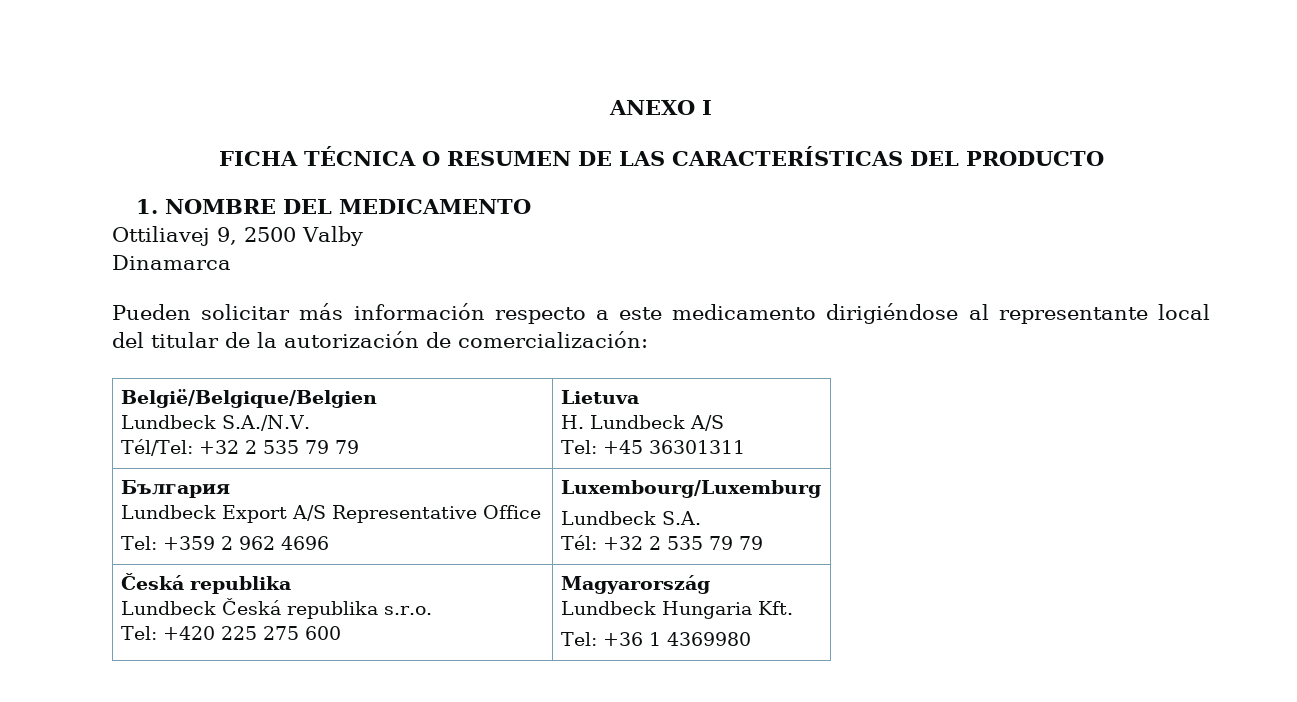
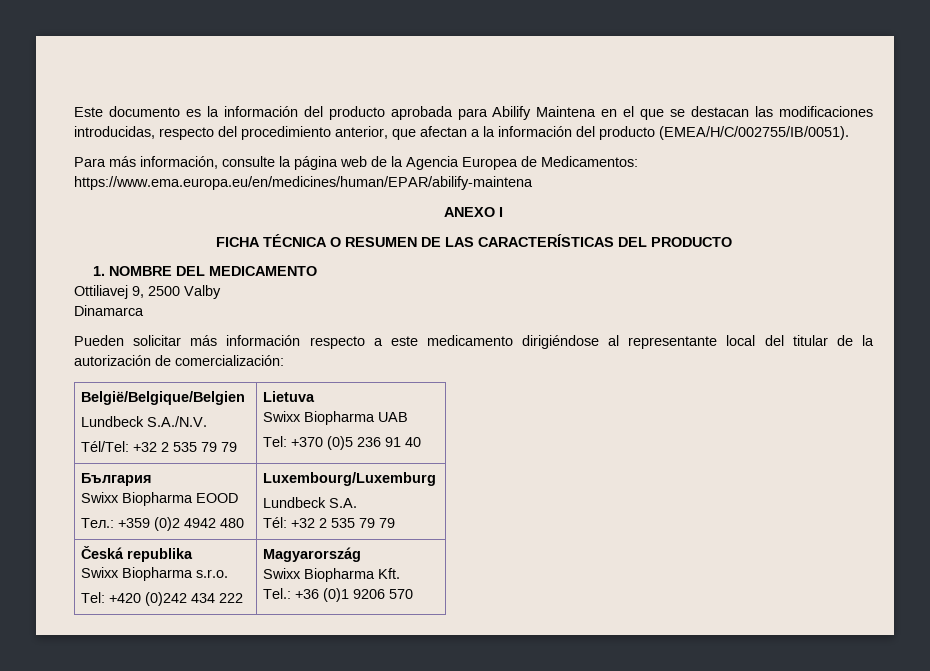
+ Este documento es la información del producto aprobada para Abilify Maintena en el que se destacan las modificaciones introducidas, respecto del procedimiento anterior, que afectan a la información del producto (EMEA/H/C/002755/IB/0051).
+ Para más información, consulte la página web de la Agencia Europea de Medicamentos: https://www.ema.europa.eu/en/medicines/human/EPAR/abilify-maintena
  België/Belgique/Belgien
  Lundbeck S.A./N.V.
  Tél/Tel: +32 2 535 79 79 | Lietuva
- H. Lundbeck A/S
- Tel: +45 36301311
+ Swixx Biopharma UAB
+ Tel: +370 (0)5 236 91 40
  България
- Lundbeck Export A/S Representative Office
- Tel: +359 2 962 4696 | Luxembourg/Luxemburg
+ Swixx Biopharma EOOD
+ Teл.: +359 (0)2 4942 480 | Luxembourg/Luxemburg
  Lundbeck S.A.
  Tél: +32 2 535 79 79
  Česká republika
- Lundbeck Česká republika s.r.o.
- Tel: +420 225 275 600 | Magyarország
- Lundbeck Hungaria Kft.
- Tel: +36 1 4369980
+ Swixx Biopharma s.r.o.
+ Tel: +420 (0)242 434 222 | Magyarország
+ Swixx Biopharma Kft.
+ Tel.: +36 (0)1 9206 570

